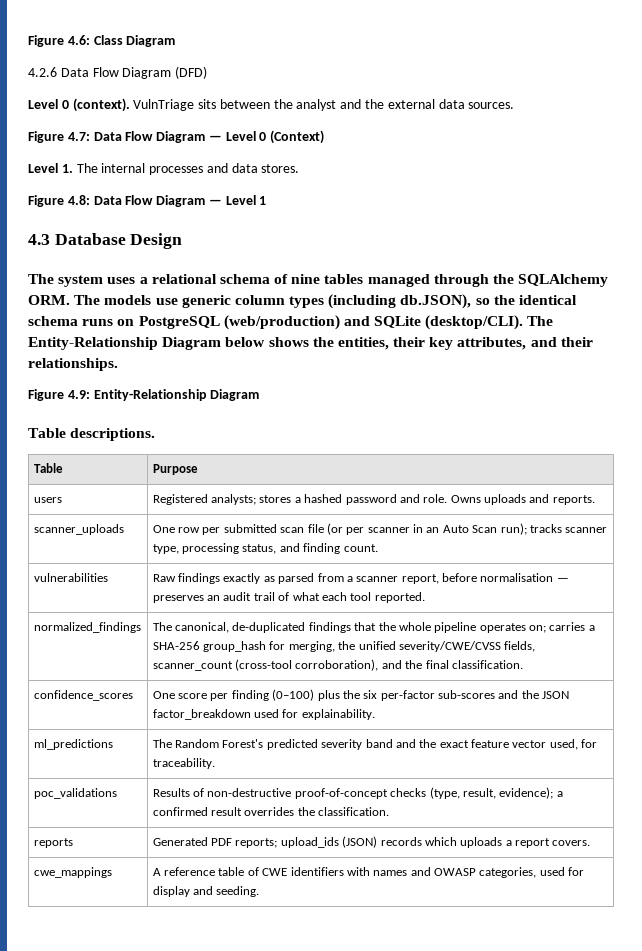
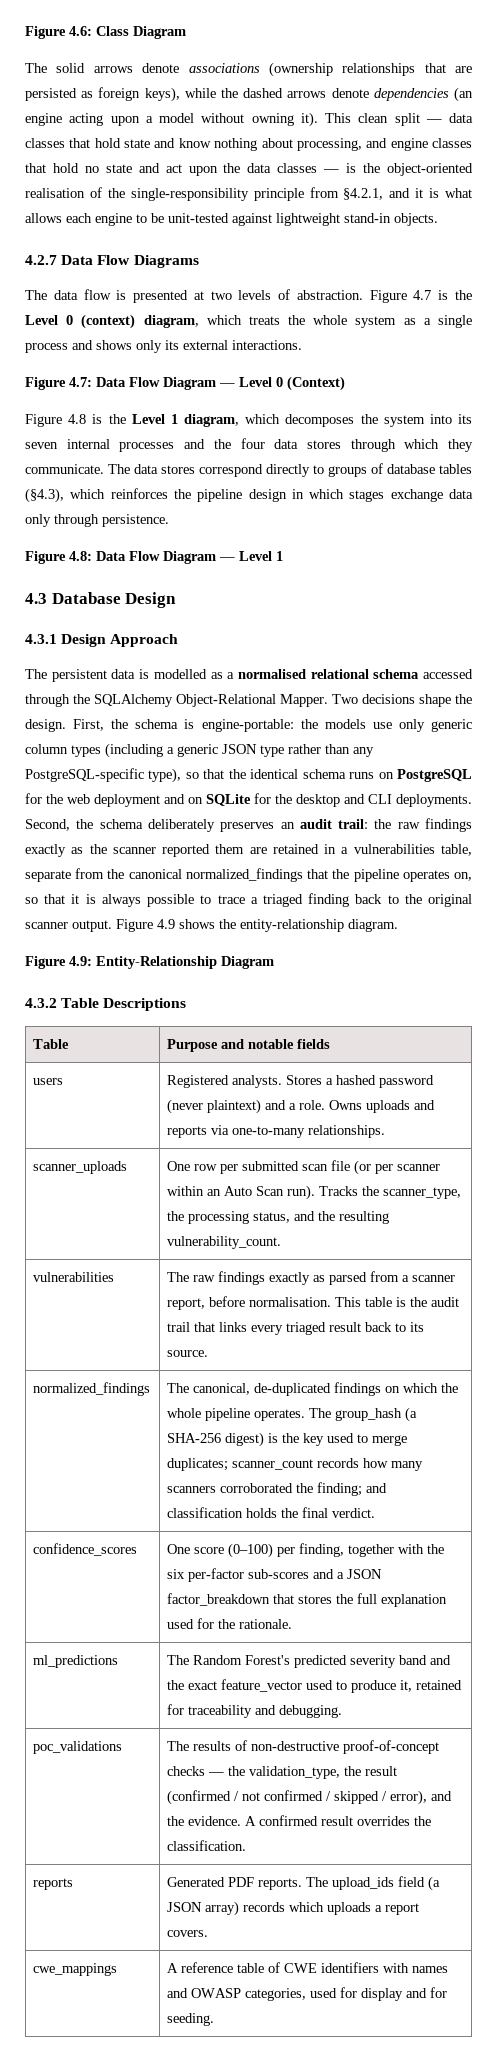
- 4.2.6 Data Flow Diagram (DFD)
- Level 0 (context). VulnTriage sits between the analyst and the external data sources.
+ The solid arrows denote associations (ownership relationships that are persisted as foreign keys), while the dashed arrows denote dependencies (an engine acting upon a model without owning it). This clean split — data classes that hold state and know nothing about processing, and engine classes that hold no state and act upon the data classes — is the object-oriented realisation of the single-responsibility principle from §4.2.1, and it is what allows each engine to be unit-tested against lightweight stand-in objects.
+ 4.2.7 Data Flow Diagrams
+ The data flow is presented at two levels of abstraction. Figure 4.7 is the Level 0 (context) diagram, which treats the whole system as a single process and shows only its external interactions.
- Level 1. The internal processes and data stores.
+ Figure 4.8 is the Level 1 diagram, which decomposes the system into its seven internal processes and the four data stores through which they communicate. The data stores correspond directly to groups of database tables (§4.3), which reinforces the pipeline design in which stages exchange data only through persistence.
- The system uses a relational schema of nine tables managed through the SQLAlchemy ORM. The models use generic column types (including db.JSON), so the identical schema runs on PostgreSQL (web/production) and SQLite (desktop/CLI). The Entity-Relationship Diagram below shows the entities, their key attributes, and their relationships.
+ 4.3.1 Design Approach
+ The persistent data is modelled as a normalised relational schema accessed through the SQLAlchemy Object-Relational Mapper. Two decisions shape the design. First, the schema is engine-portable: the models use only generic column types (including a generic JSON type rather than any PostgreSQL-specific type), so that the identical schema runs on PostgreSQL for the web deployment and on SQLite for the desktop and CLI deployments. Second, the schema deliberately preserves an audit trail: the raw findings exactly as the scanner reported them are retained in a vulnerabilities table, separate from the canonical normalized_findings that the pipeline operates on, so that it is always possible to trace a triaged finding back to the original scanner output. Figure 4.9 shows the entity-relationship diagram.
- Table descriptions.
+ 4.3.2 Table Descriptions
- Table | Purpose
+ Table | Purpose and notable fields
- users | Registered analysts; stores a hashed password and role. Owns uploads and reports.
+ users | Registered analysts. Stores a hashed password (never plaintext) and a role. Owns uploads and reports via one-to-many relationships.
- scanner_uploads | One row per submitted scan file (or per scanner in an Auto Scan run); tracks scanner type, processing status, and finding count.
+ scanner_uploads | One row per submitted scan file (or per scanner within an Auto Scan run). Tracks the scanner_type, the processing status, and the resulting vulnerability_count.
- vulnerabilities | Raw findings exactly as parsed from a scanner report, before normalisation — preserves an audit trail of what each tool reported.
+ vulnerabilities | The raw findings exactly as parsed from a scanner report, before normalisation. This table is the audit trail that links every triaged result back to its source.
- normalized_findings | The canonical, de-duplicated findings that the whole pipeline operates on; carries a SHA-256 group_hash for merging, the unified severity/CWE/CVSS fields, scanner_count (cross-tool corroboration), and the final classification.
+ normalized_findings | The canonical, de-duplicated findings on which the whole pipeline operates. The group_hash (a SHA-256 digest) is the key used to merge duplicates; scanner_count records how many scanners corroborated the finding; and classification holds the final verdict.
- confidence_scores | One score per finding (0–100) plus the six per-factor sub-scores and the JSON factor_breakdown used for explainability.
+ confidence_scores | One score (0–100) per finding, together with the six per-factor sub-scores and a JSON factor_breakdown that stores the full explanation used for the rationale.
- ml_predictions | The Random Forest's predicted severity band and the exact feature vector used, for traceability.
+ ml_predictions | The Random Forest's predicted severity band and the exact feature_vector used to produce it, retained for traceability and debugging.
- poc_validations | Results of non-destructive proof-of-concept checks (type, result, evidence); a confirmed result overrides the classification.
+ poc_validations | The results of non-destructive proof-of-concept checks — the validation_type, the result (confirmed / not confirmed / skipped / error), and the evidence. A confirmed result overrides the classification.
- reports | Generated PDF reports; upload_ids (JSON) records which uploads a report covers.
+ reports | Generated PDF reports. The upload_ids field (a JSON array) records which uploads a report covers.
- cwe_mappings | A reference table of CWE identifiers with names and OWASP categories, used for display and seeding.
+ cwe_mappings | A reference table of CWE identifiers with names and OWASP categories, used for display and for seeding.

